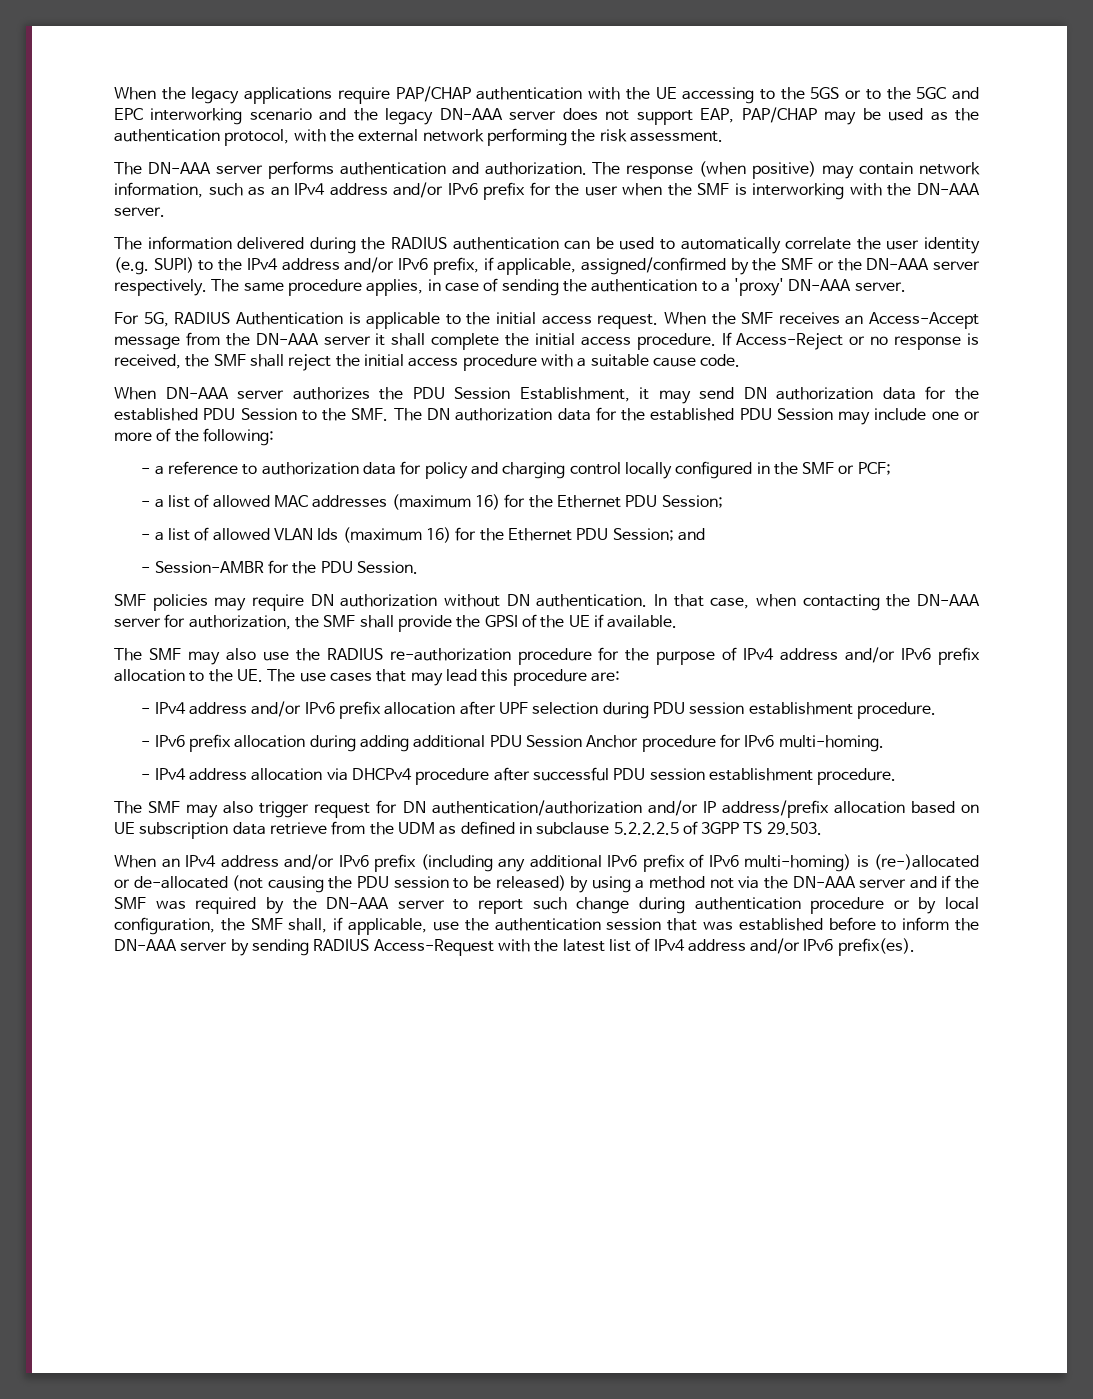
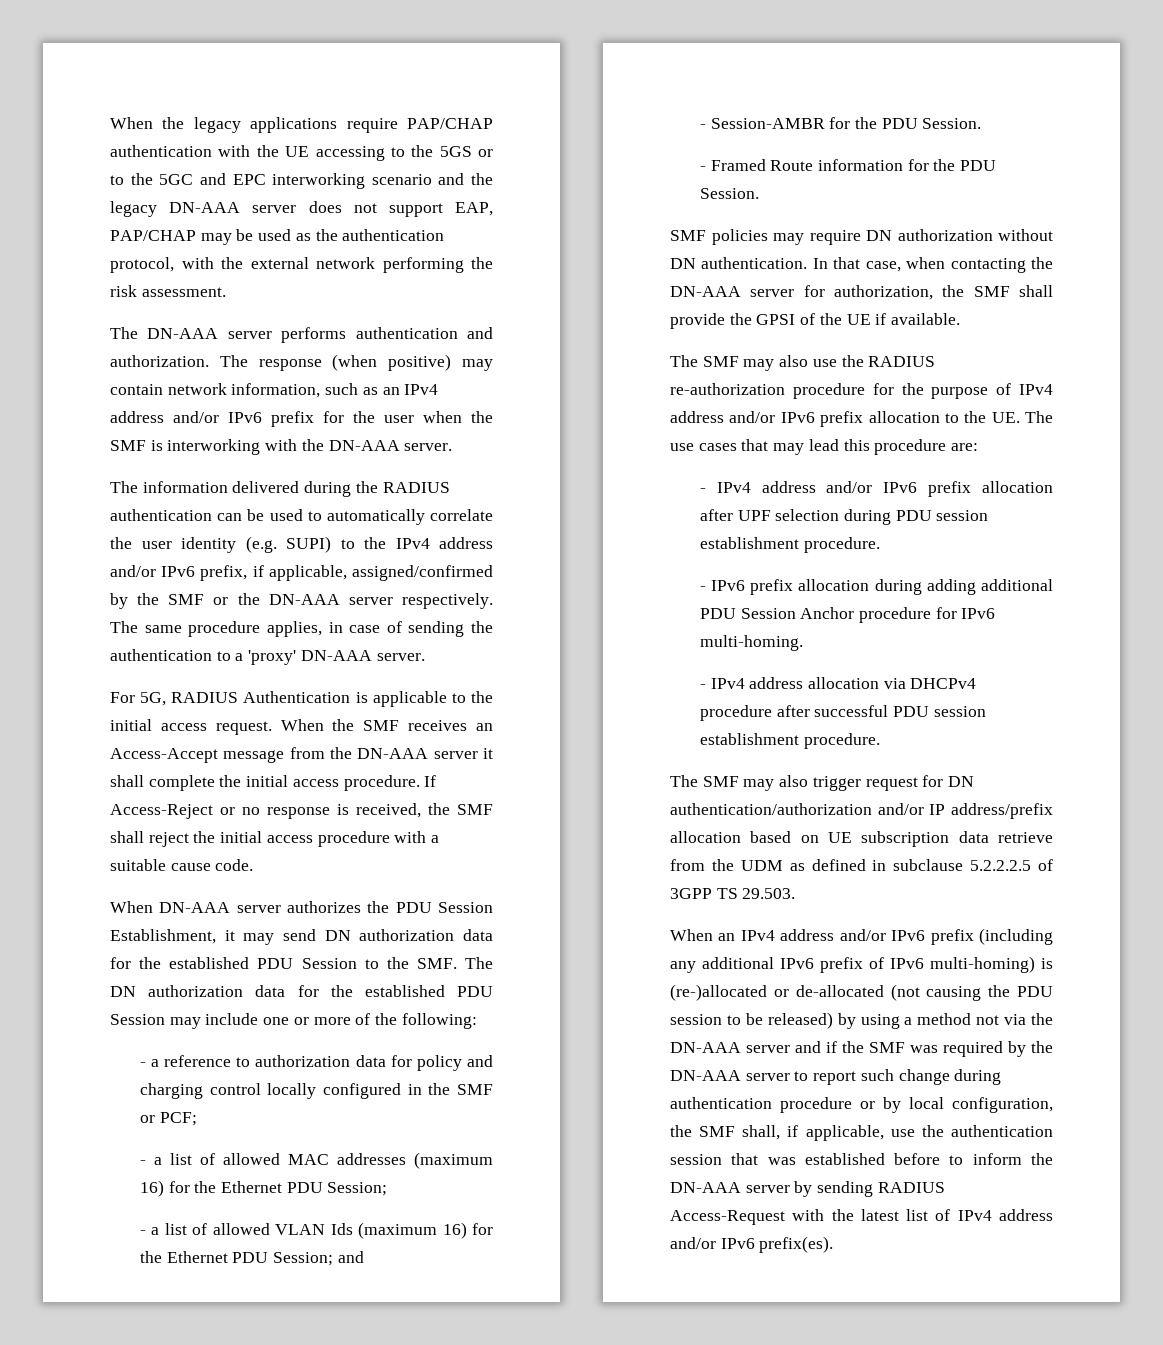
+ - Framed Route information for the PDU Session.

